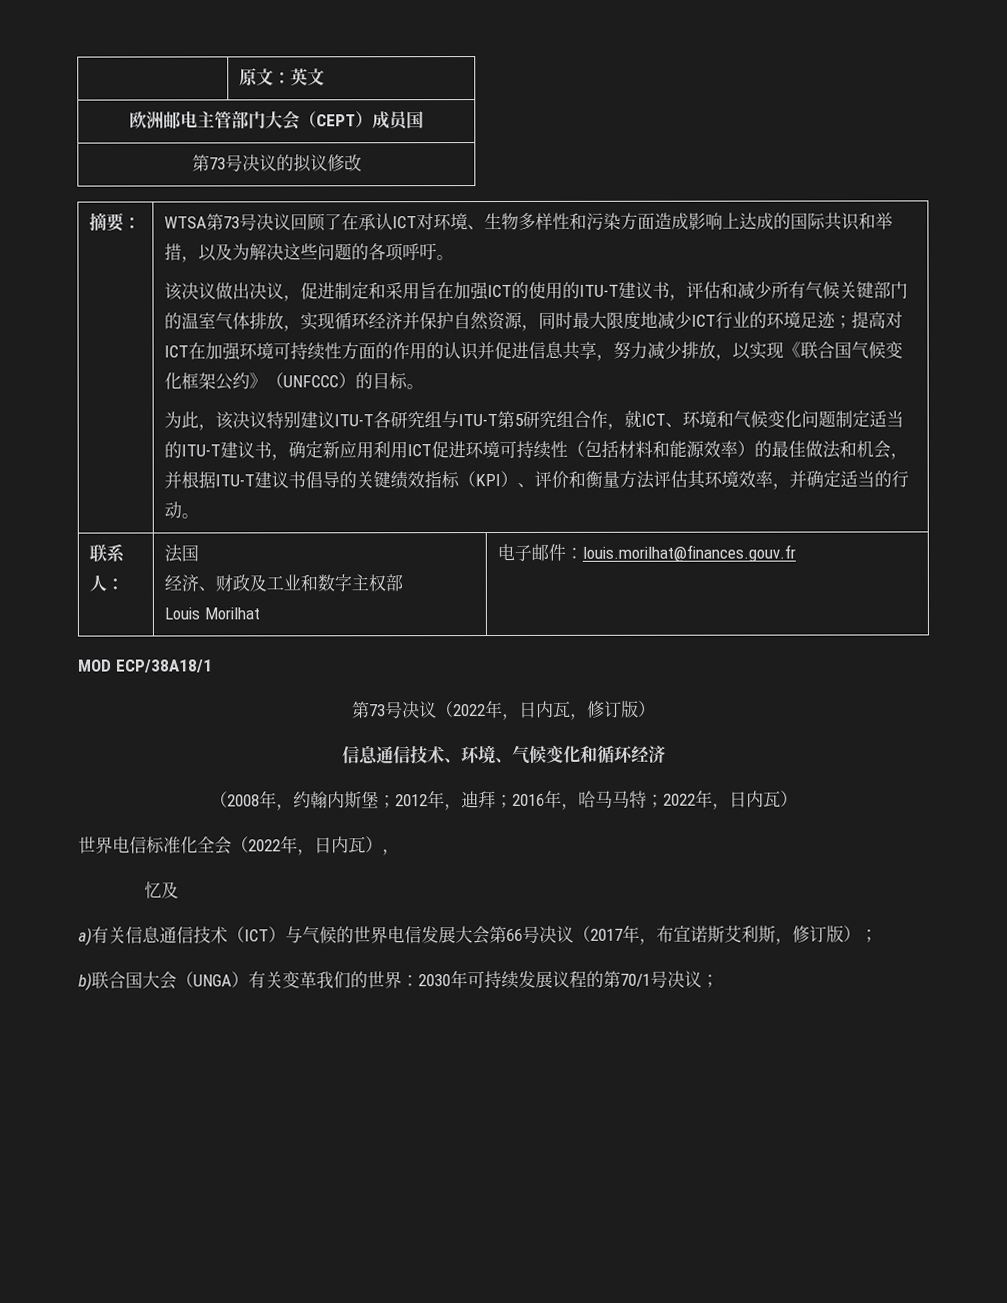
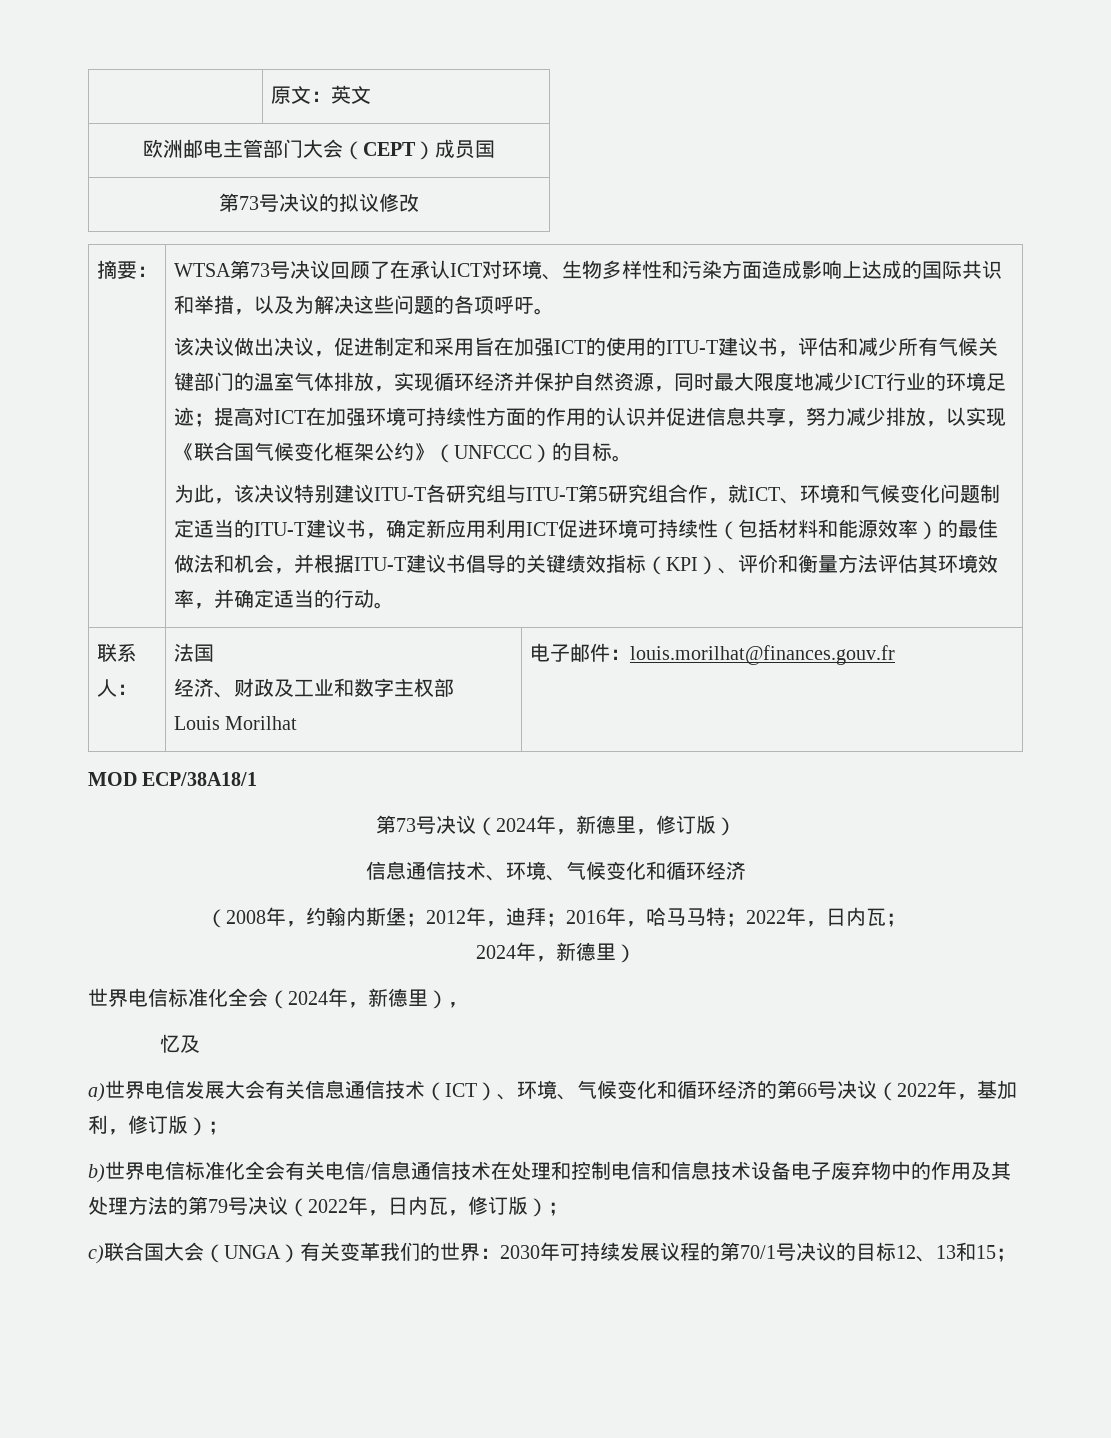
- 第73号决议（2022年，日内瓦，修订版）
+ 第73号决议（2024年，新德里，修订版）
- （2008年，约翰内斯堡；2012年，迪拜；2016年，哈马马特；2022年，日内瓦）
+ （2008年，约翰内斯堡；2012年，迪拜；2016年，哈马马特；2022年，日内瓦；
+ 2024年，新德里）
- 世界电信标准化全会（2022年，日内瓦），
+ 世界电信标准化全会（2024年，新德里），
- a)有关信息通信技术（ICT）与气候的世界电信发展大会第66号决议（2017年，布宜诺斯艾利斯，修订版）；
- b)联合国大会（UNGA）有关变革我们的世界：2030年可持续发展议程的第70/1号决议；
+ a)世界电信发展大会有关信息通信技术（ICT）、环境、气候变化和循环经济的第66号决议（2022年，基加利，修订版）；
+ b)世界电信标准化全会有关电信/信息通信技术在处理和控制电信和信息技术设备电子废弃物中的作用及其处理方法的第79号决议（2022年，日内瓦，修订版）；
+ c)联合国大会（UNGA）有关变革我们的世界：2030年可持续发展议程的第70/1号决议的目标12、13和15；

